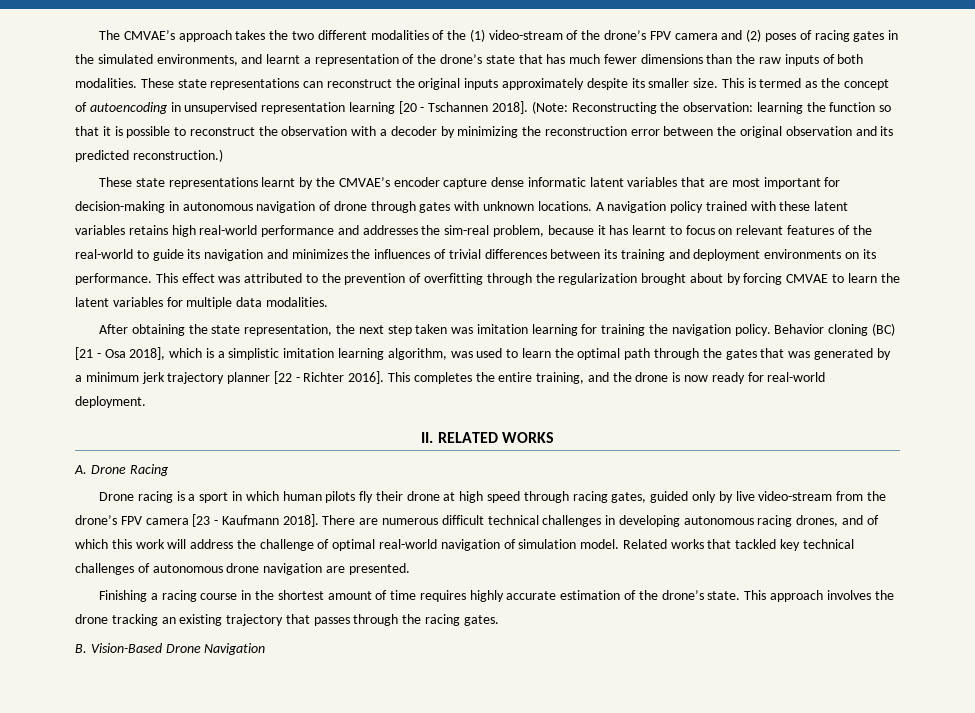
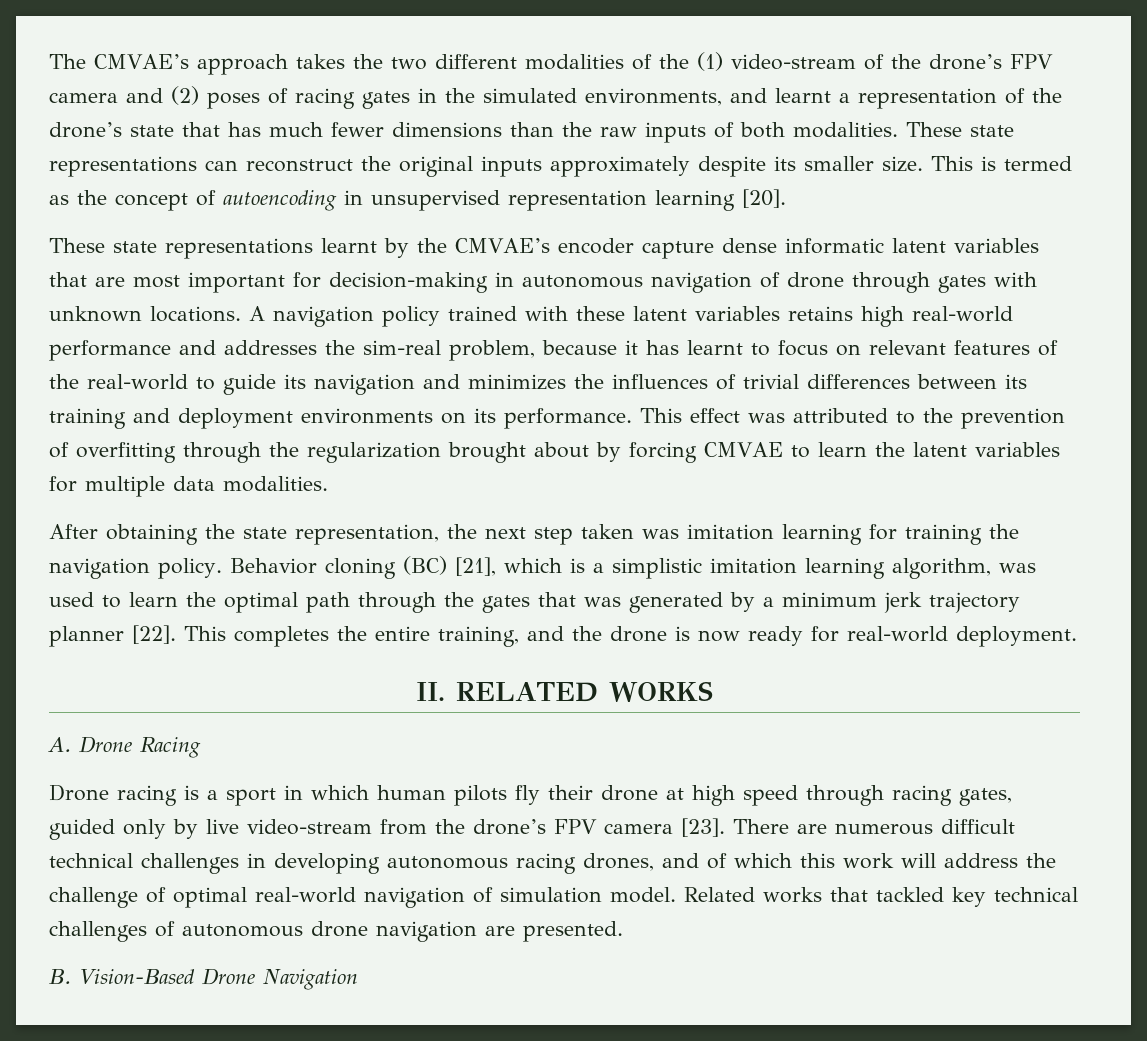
- This is termed as the concept of autoencoding in unsupervised representation learning [20 - Tschannen 2018]. (Note: Reconstructing the observation: learning the function so that it is possible to reconstruct the observation with a decoder by minimizing the reconstruction error between the original observation and its predicted reconstruction.)
+ This is termed as the concept of autoencoding in unsupervised representation learning [20].
- Behavior cloning (BC) [21 - Osa 2018], which is a simplistic imitation learning algorithm, was used to learn the optimal path through the gates that was generated by a minimum jerk trajectory planner [22 - Richter 2016].
+ Behavior cloning (BC) [21], which is a simplistic imitation learning algorithm, was used to learn the optimal path through the gates that was generated by a minimum jerk trajectory planner [22].
- Drone racing is a sport in which human pilots fly their drone at high speed through racing gates, guided only by live video-stream from the drone’s FPV camera [23 - Kaufmann 2018].
+ Drone racing is a sport in which human pilots fly their drone at high speed through racing gates, guided only by live video-stream from the drone’s FPV camera [23].
- Finishing a racing course in the shortest amount of time requires highly accurate estimation of the drone’s state. This approach involves the drone tracking an existing trajectory that passes through the racing gates.

